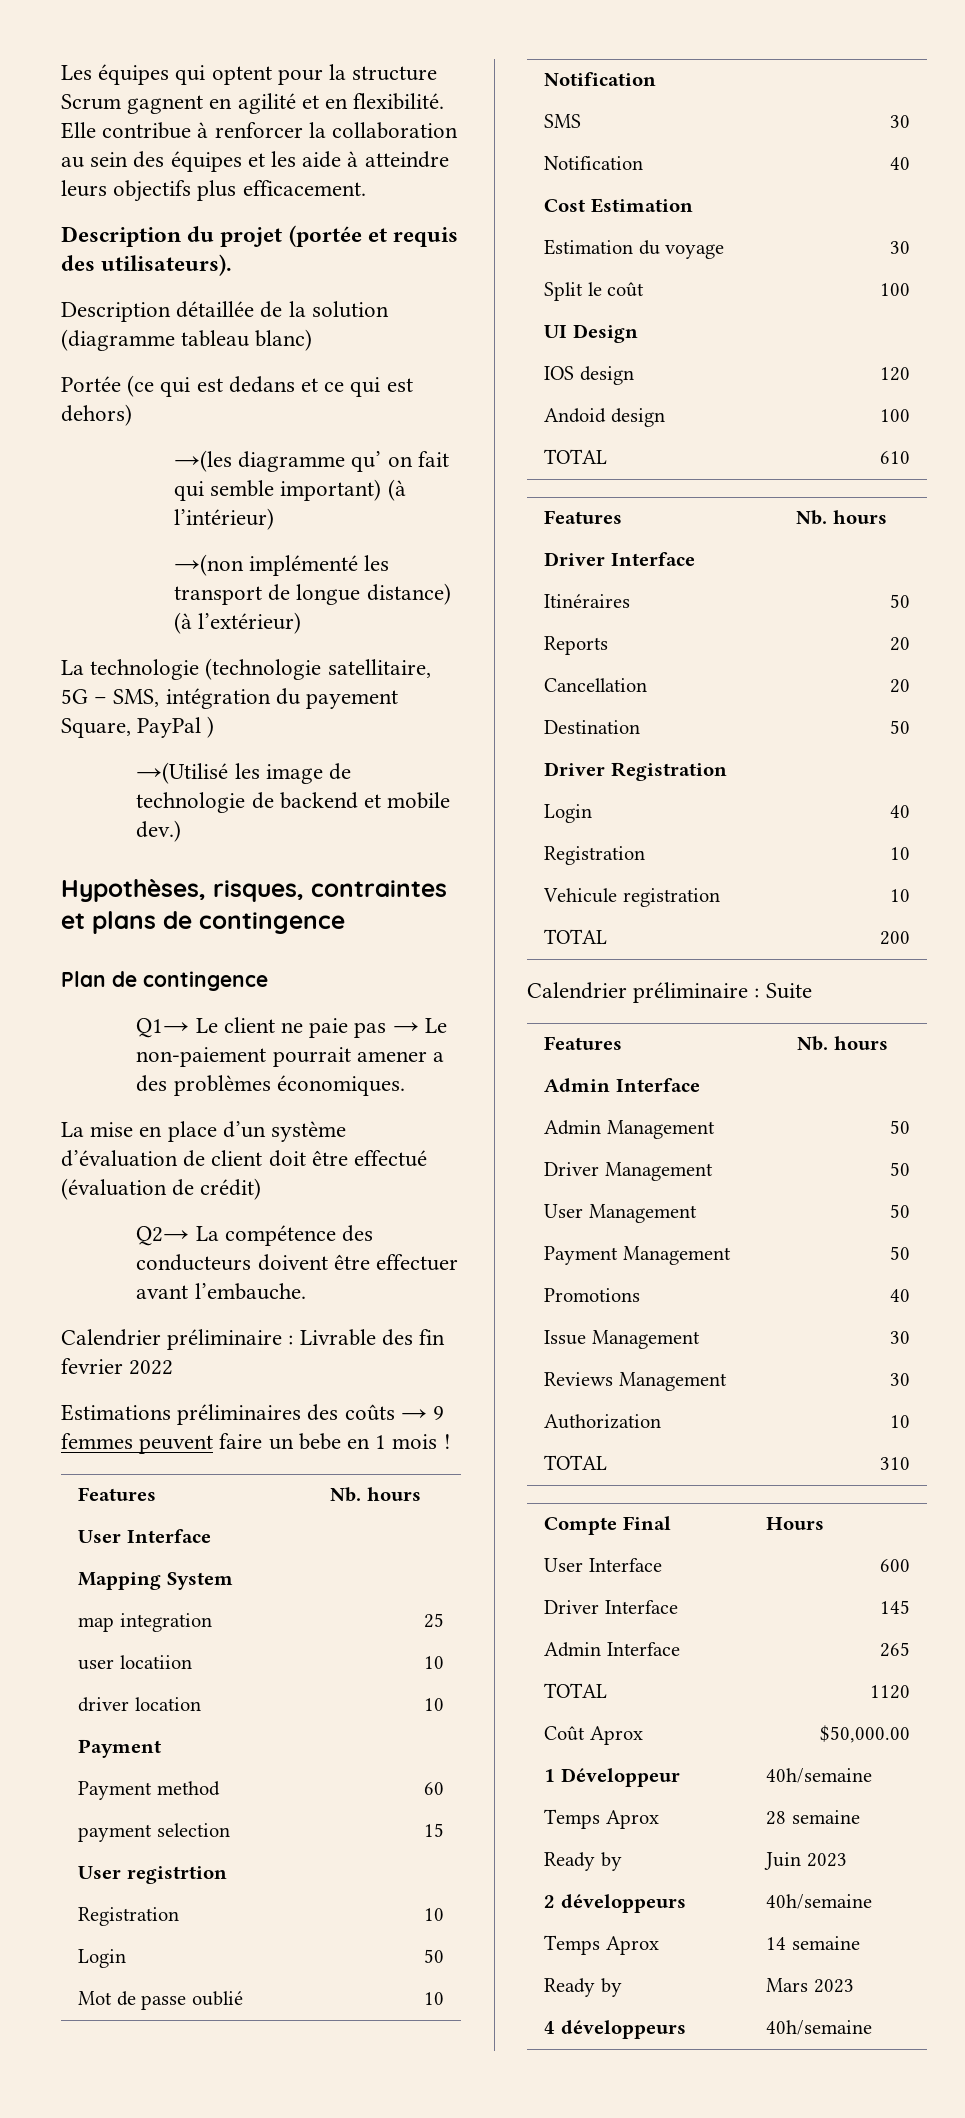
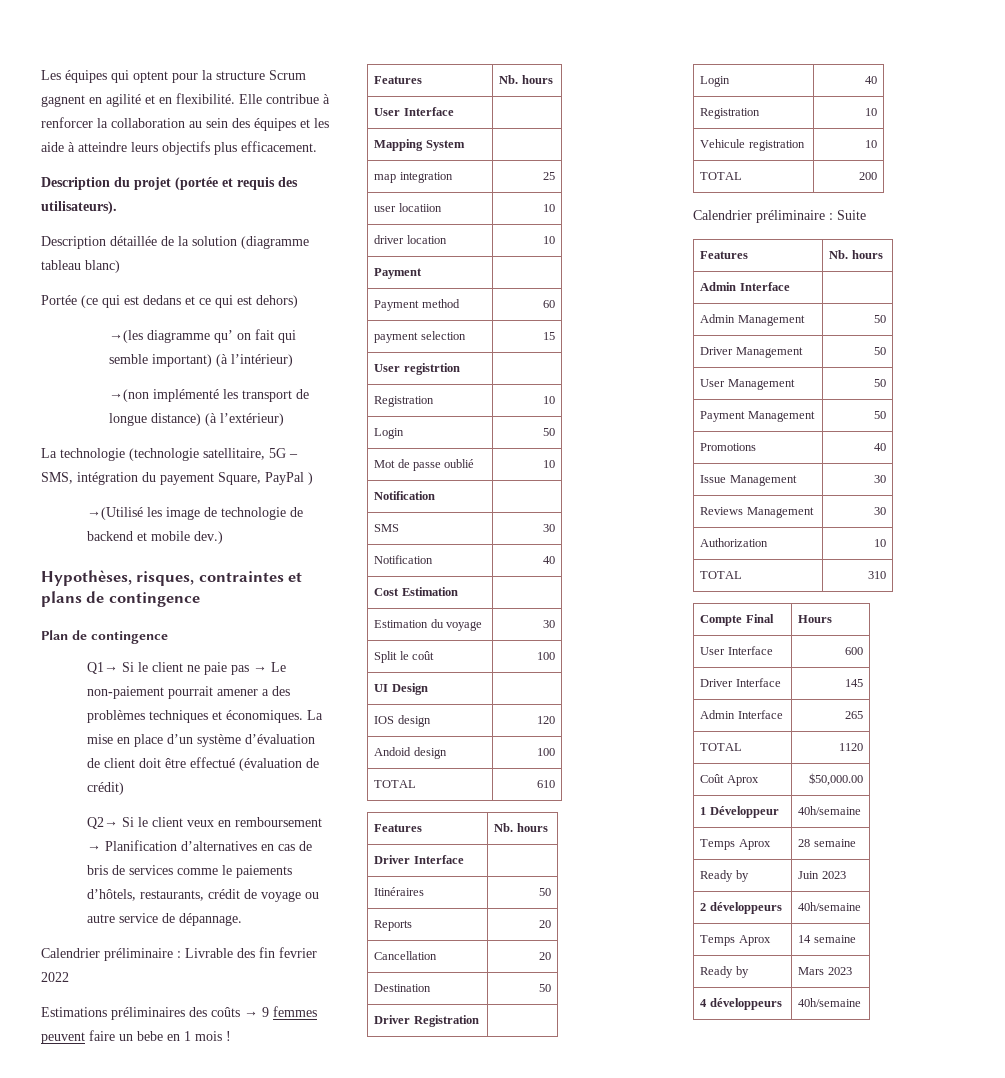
- Q1→ Le client ne paie pas → Le non-paiement pourrait amener a des problèmes économiques.
- La mise en place d’un système d’évaluation de client doit être effectué (évaluation de crédit)
+ Q1→ Si le client ne paie pas → Le non-paiement pourrait amener a des problèmes techniques et économiques. La mise en place d’un système d’évaluation de client doit être effectué (évaluation de crédit)
- Q2→ La compétence des conducteurs doivent être effectuer avant l’embauche.
+ Q2→ Si le client veux en remboursement → Planification d’alternatives en cas de bris de services comme le paiements d’hôtels, restaurants, crédit de voyage ou autre service de dépannage.

